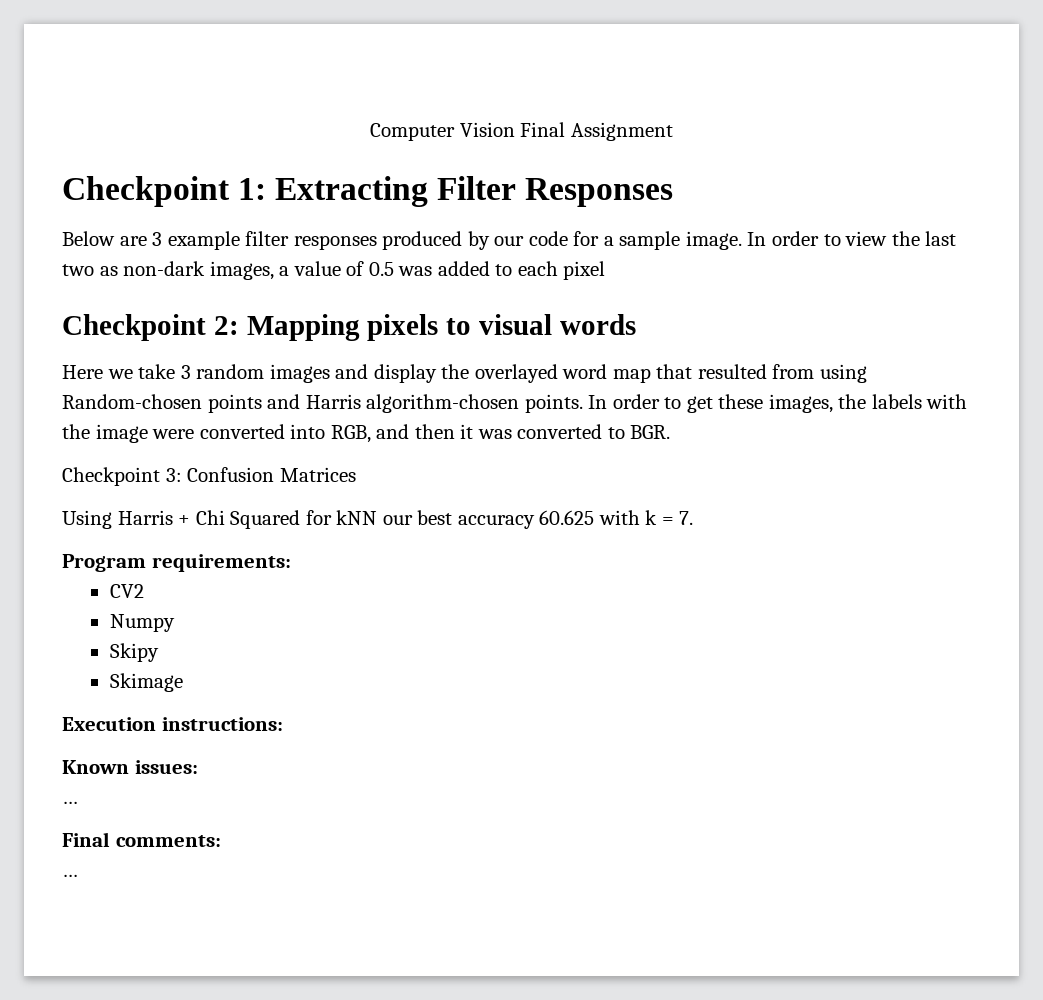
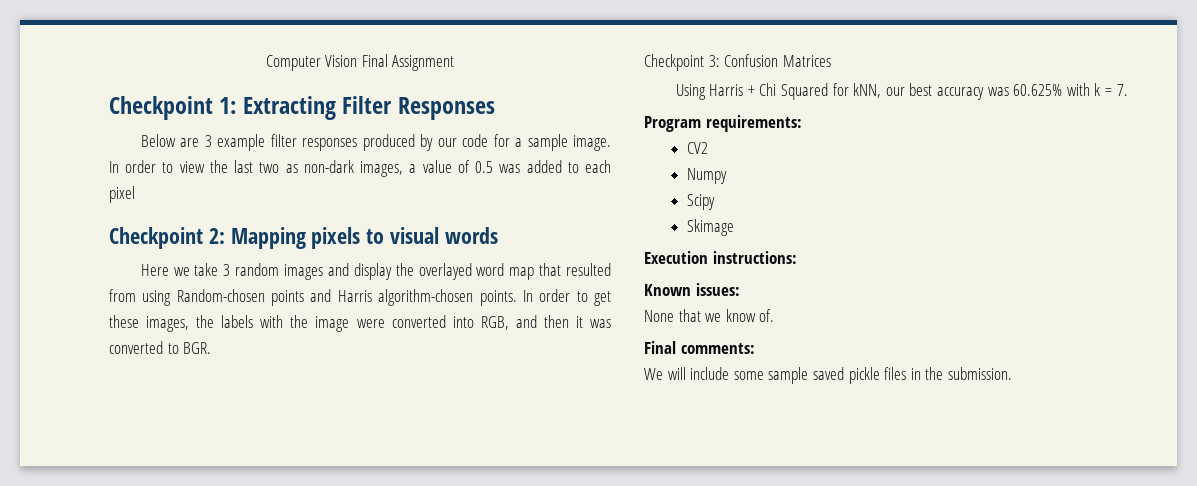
- Using Harris + Chi Squared for kNN our best accuracy 60.625 with k = 7.
+ Using Harris + Chi Squared for kNN, our best accuracy was 60.625% with k = 7.
- Skipy
+ Scipy
  Known issues:
- …
+ None that we know of.
  Final comments:
- …
+ We will include some sample saved pickle files in the submission.

